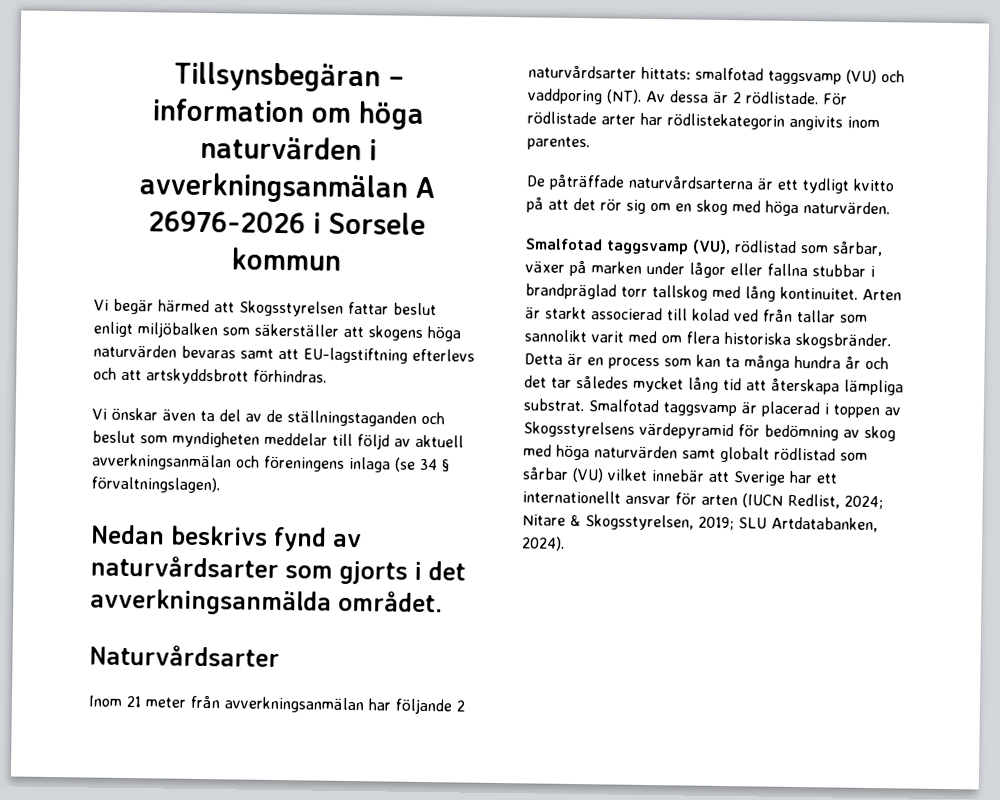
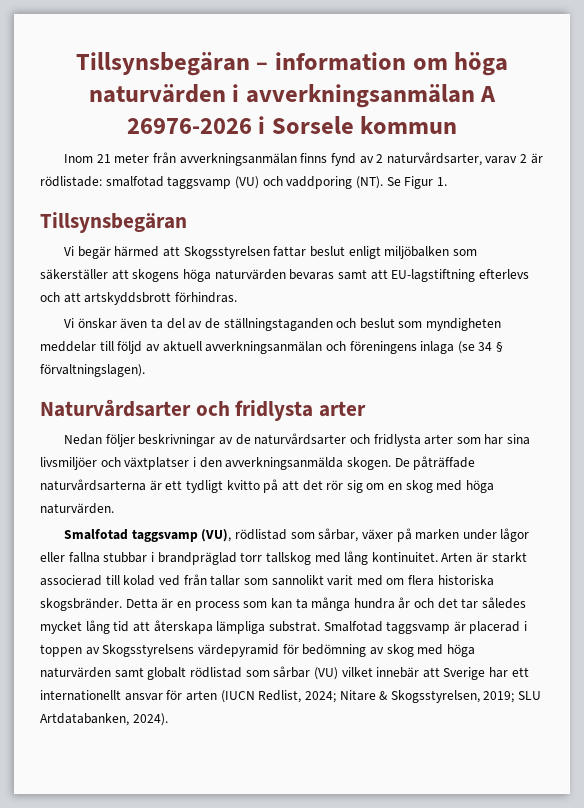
+ Inom 21 meter från avverkningsanmälan finns fynd av 2 naturvårdsarter, varav 2 är rödlistade: smalfotad taggsvamp (VU) och vaddporing (NT). Se Figur 1.
+ Tillsynsbegäran
- Nedan beskrivs fynd av naturvårdsarter som gjorts i det avverkningsanmälda området.
- Naturvårdsarter
- Inom 21 meter från avverkningsanmälan har följande 2 naturvårdsarter hittats: smalfotad taggsvamp (VU) och vaddporing (NT). Av dessa är 2 rödlistade. För rödlistade arter har rödlistekategorin angivits inom parentes.
- De påträffade naturvårdsarterna är ett tydligt kvitto på att det rör sig om en skog med höga naturvärden.
+ Naturvårdsarter och fridlysta arter
+ Nedan följer beskrivningar av de naturvårdsarter och fridlysta arter som har sina livsmiljöer och växtplatser i den avverkningsanmälda skogen. De påträffade naturvårdsarterna är ett tydligt kvitto på att det rör sig om en skog med höga naturvärden.

